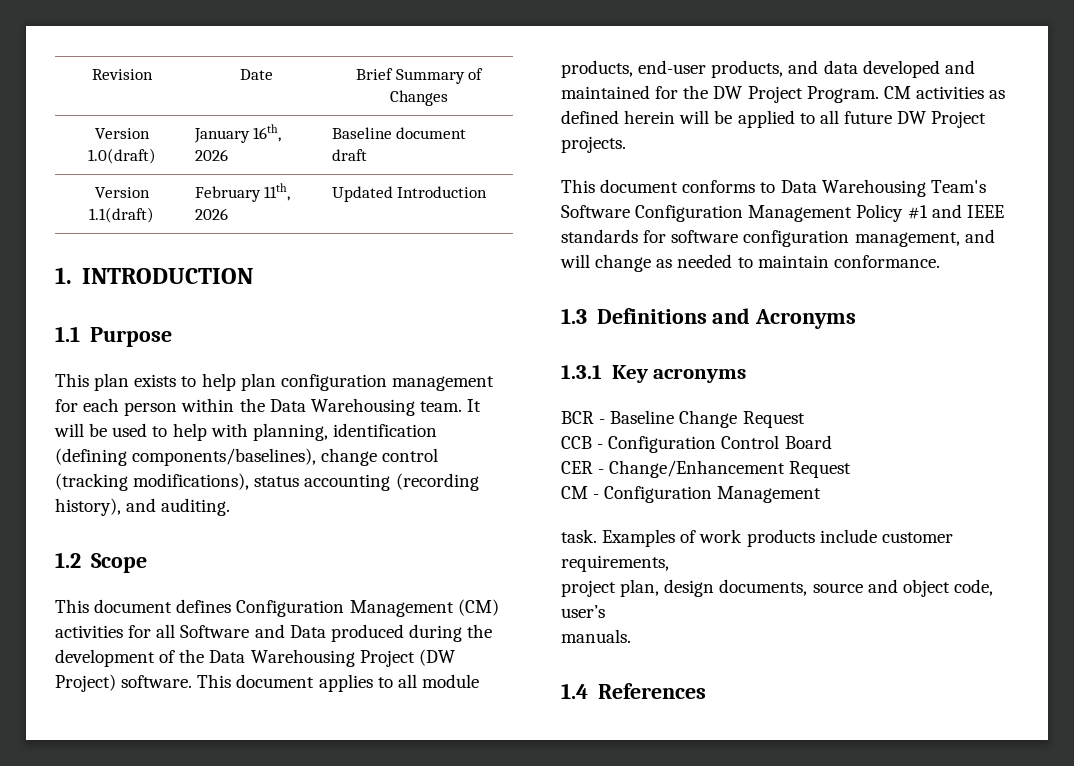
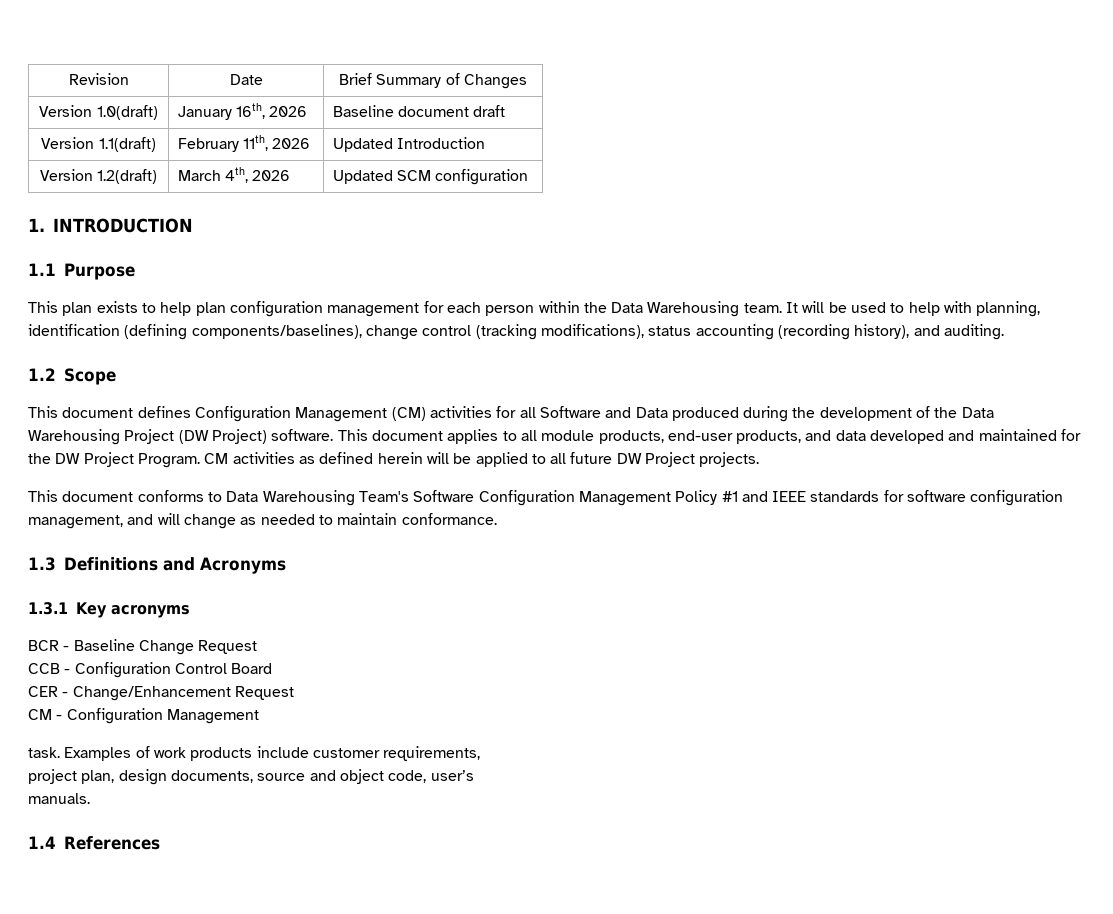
+ Version 1.2(draft) | March 4th, 2026 | Updated SCM configuration

